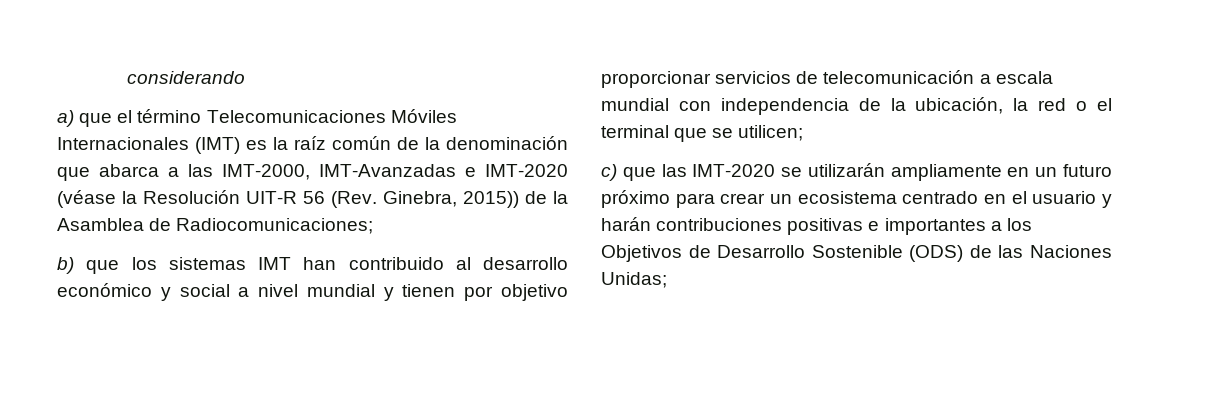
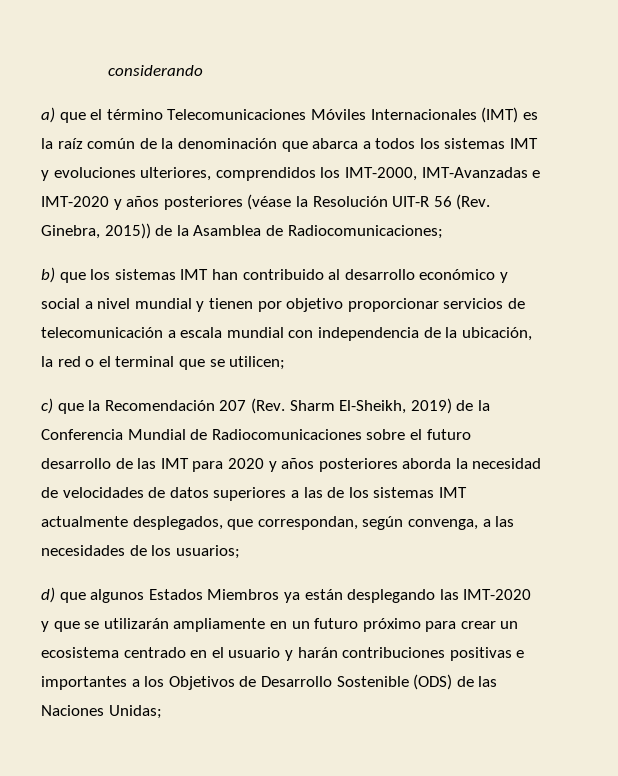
- a) que el término Telecomunicaciones Móviles Internacionales (IMT) es la raíz común de la denominación que abarca a las IMT-2000, IMT-Avanzadas e IMT-2020 (véase la Resolución UIT-R 56 (Rev. Ginebra, 2015)) de la Asamblea de Radiocomunicaciones;
+ a) que el término Telecomunicaciones Móviles Internacionales (IMT) es la raíz común de la denominación que abarca a todos los sistemas IMT y evoluciones ulteriores, comprendidos los IMT-2000, IMT-Avanzadas e IMT-2020 y años posteriores (véase la Resolución UIT-R 56 (Rev. Ginebra, 2015)) de la Asamblea de Radiocomunicaciones;
- c) que las IMT-2020 se utilizarán ampliamente en un futuro próximo para crear un ecosistema centrado en el usuario y harán contribuciones positivas e importantes a los Objetivos de Desarrollo Sostenible (ODS) de las Naciones Unidas;
+ c) que la Recomendación 207 (Rev. Sharm El-Sheikh, 2019) de la Conferencia Mundial de Radiocomunicaciones sobre el futuro desarrollo de las IMT para 2020 y años posteriores aborda la necesidad de velocidades de datos superiores a las de los sistemas IMT actualmente desplegados, que correspondan, según convenga, a las necesidades de los usuarios;
+ d) que algunos Estados Miembros ya están desplegando las IMT-2020 y que se utilizarán ampliamente en un futuro próximo para crear un ecosistema centrado en el usuario y harán contribuciones positivas e importantes a los Objetivos de Desarrollo Sostenible (ODS) de las Naciones Unidas;

